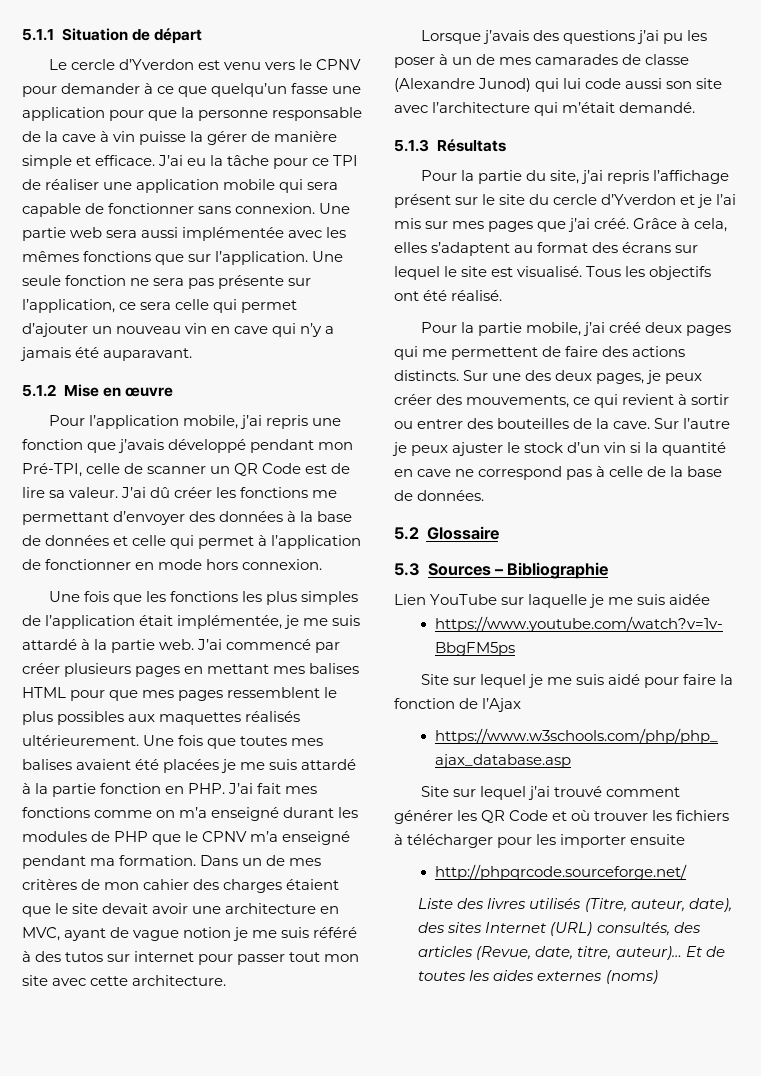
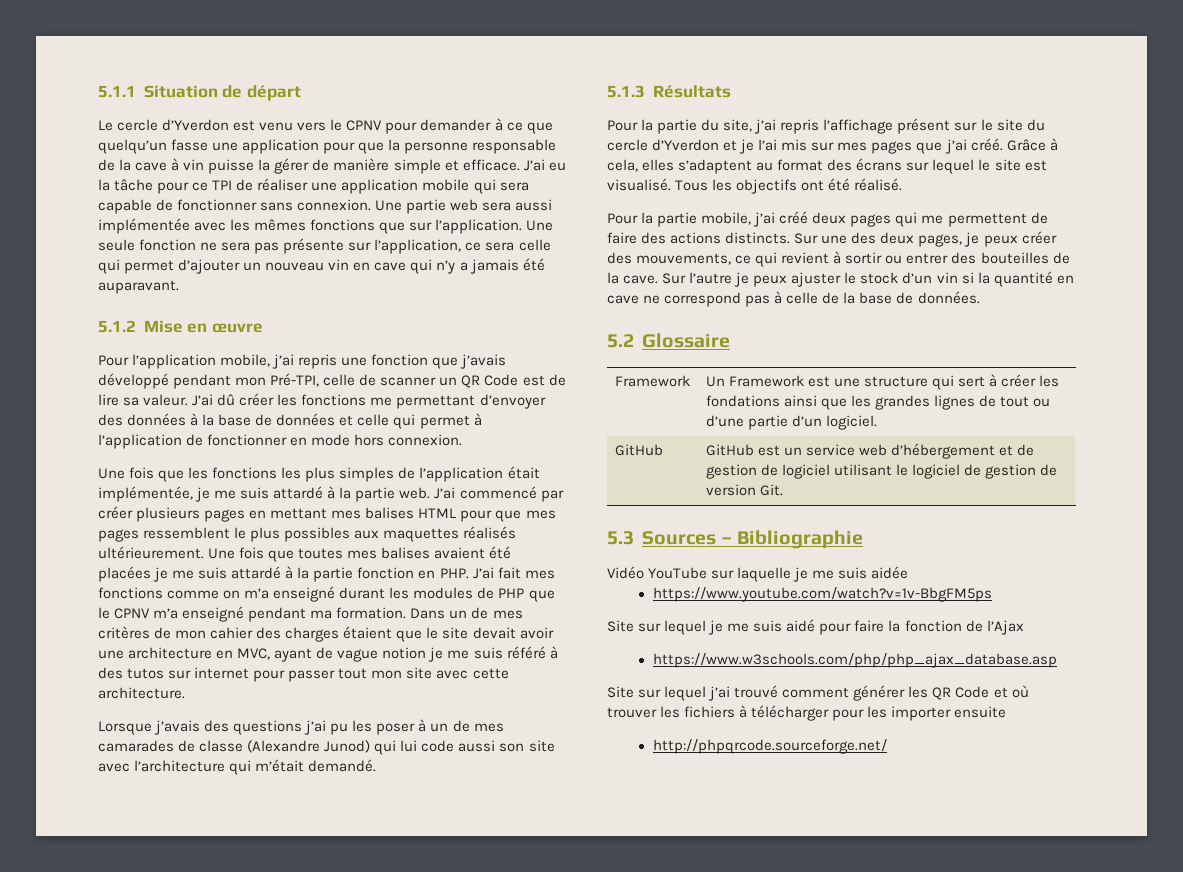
+ Framework | Un Framework est une structure qui sert à créer les fondations ainsi que les grandes lignes de tout ou d’une partie d’un logiciel.
+ GitHub | GitHub est un service web d’hébergement et de gestion de logiciel utilisant le logiciel de gestion de version Git.
- Lien YouTube sur laquelle je me suis aidée
+ Vidéo YouTube sur laquelle je me suis aidée
- Liste des livres utilisés (Titre, auteur, date), des sites Internet (URL) consultés, des articles (Revue, date, titre, auteur)… Et de toutes les aides externes (noms)

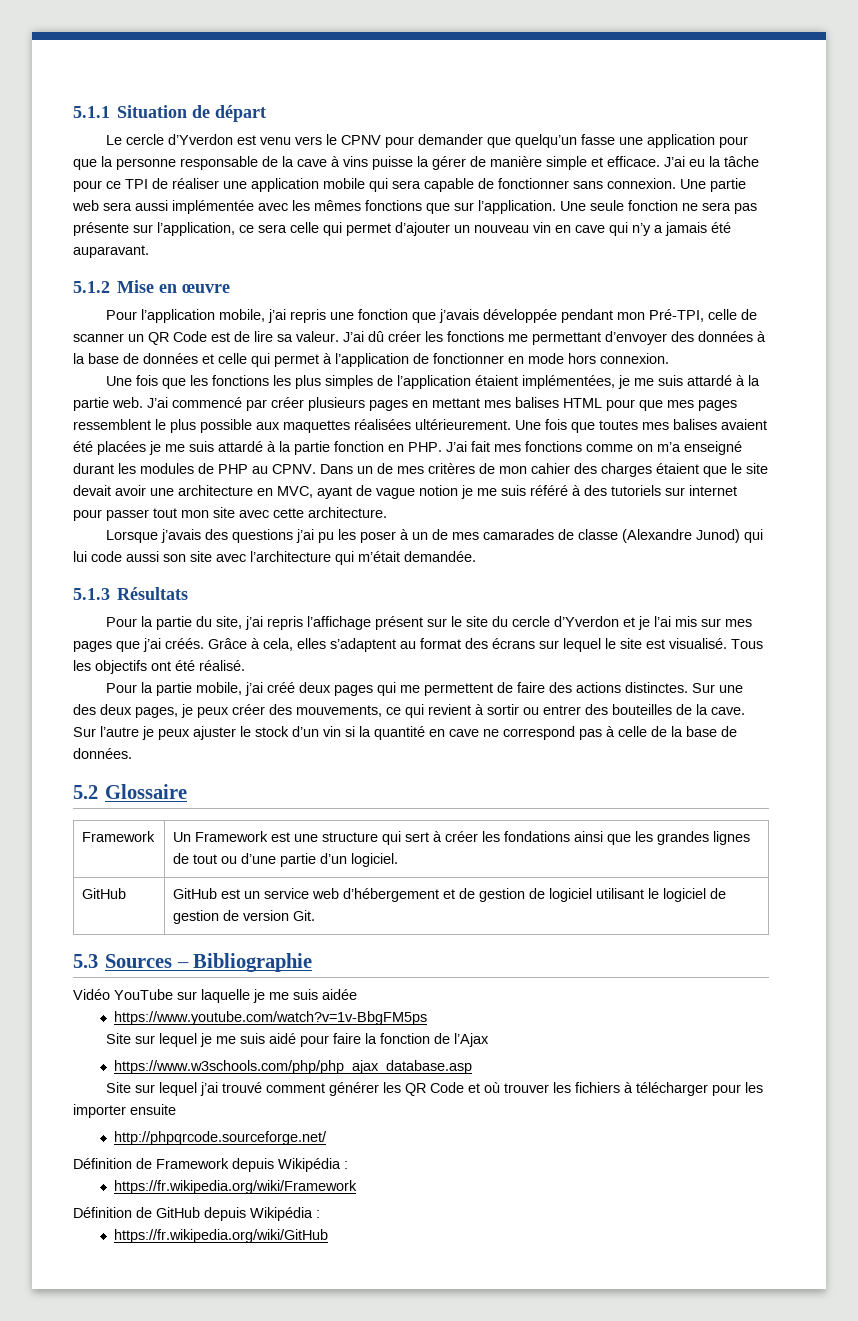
- Le cercle d’Yverdon est venu vers le CPNV pour demander à ce que quelqu’un fasse une application pour que la personne responsable de la cave à vin puisse la gérer de manière simple et efficace.
+ Le cercle d’Yverdon est venu vers le CPNV pour demander que quelqu’un fasse une application pour que la personne responsable de la cave à vins puisse la gérer de manière simple et efficace.
- Pour l’application mobile, j’ai repris une fonction que j’avais développé pendant mon Pré-TPI, celle de scanner un QR Code est de lire sa valeur.
+ Pour l’application mobile, j’ai repris une fonction que j’avais développée pendant mon Pré-TPI, celle de scanner un QR Code est de lire sa valeur.
- Une fois que les fonctions les plus simples de l’application était implémentée, je me suis attardé à la partie web.
+ Une fois que les fonctions les plus simples de l’application étaient implémentées, je me suis attardé à la partie web.
- J’ai commencé par créer plusieurs pages en mettant mes balises HTML pour que mes pages ressemblent le plus possibles aux maquettes réalisés ultérieurement.
+ J’ai commencé par créer plusieurs pages en mettant mes balises HTML pour que mes pages ressemblent le plus possible aux maquettes réalisées ultérieurement.
- Une fois que toutes mes balises avaient été placées je me suis attardé à la partie fonction en PHP. J’ai fait mes fonctions comme on m’a enseigné durant les modules de PHP que le CPNV m’a enseigné pendant ma formation.
+ Une fois que toutes mes balises avaient été placées je me suis attardé à la partie fonction en PHP. J’ai fait mes fonctions comme on m’a enseigné durant les modules de PHP au CPNV.
- Dans un de mes critères de mon cahier des charges étaient que le site devait avoir une architecture en MVC, ayant de vague notion je me suis référé à des tutos sur internet pour passer tout mon site avec cette architecture.
+ Dans un de mes critères de mon cahier des charges étaient que le site devait avoir une architecture en MVC, ayant de vague notion je me suis référé à des tutoriels sur internet pour passer tout mon site avec cette architecture.
- Lorsque j’avais des questions j’ai pu les poser à un de mes camarades de classe (Alexandre Junod) qui lui code aussi son site avec l’architecture qui m’était demandé.
+ Lorsque j’avais des questions j’ai pu les poser à un de mes camarades de classe (Alexandre Junod) qui lui code aussi son site avec l’architecture qui m’était demandée.
- Pour la partie du site, j’ai repris l’affichage présent sur le site du cercle d’Yverdon et je l’ai mis sur mes pages que j’ai créé.
+ Pour la partie du site, j’ai repris l’affichage présent sur le site du cercle d’Yverdon et je l’ai mis sur mes pages que j’ai créés.
- Pour la partie mobile, j’ai créé deux pages qui me permettent de faire des actions distincts.
+ Pour la partie mobile, j’ai créé deux pages qui me permettent de faire des actions distinctes.
+ Définition de Framework depuis Wikipédia :
+ https://fr.wikipedia.org/wiki/Framework
+ Définition de GitHub depuis Wikipédia :
+ https://fr.wikipedia.org/wiki/GitHub

